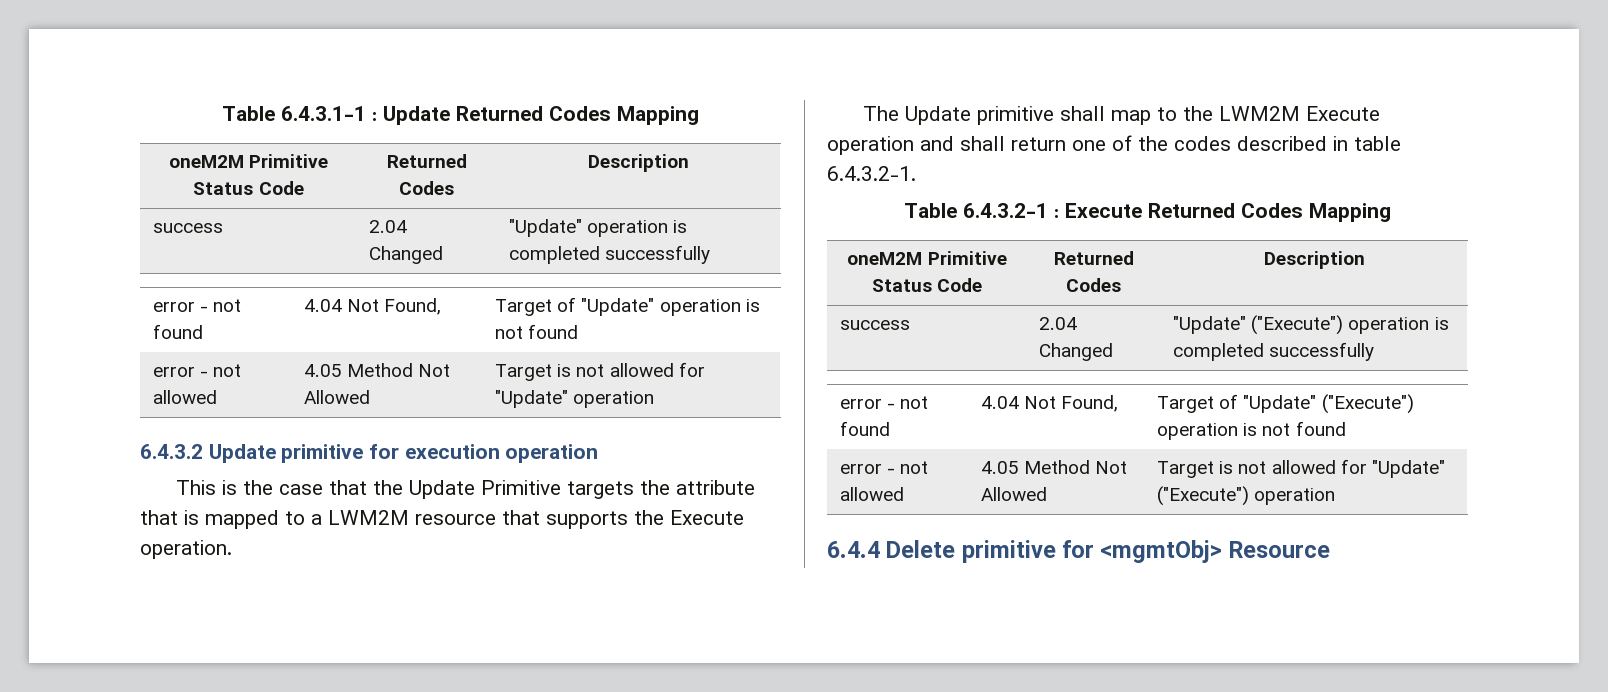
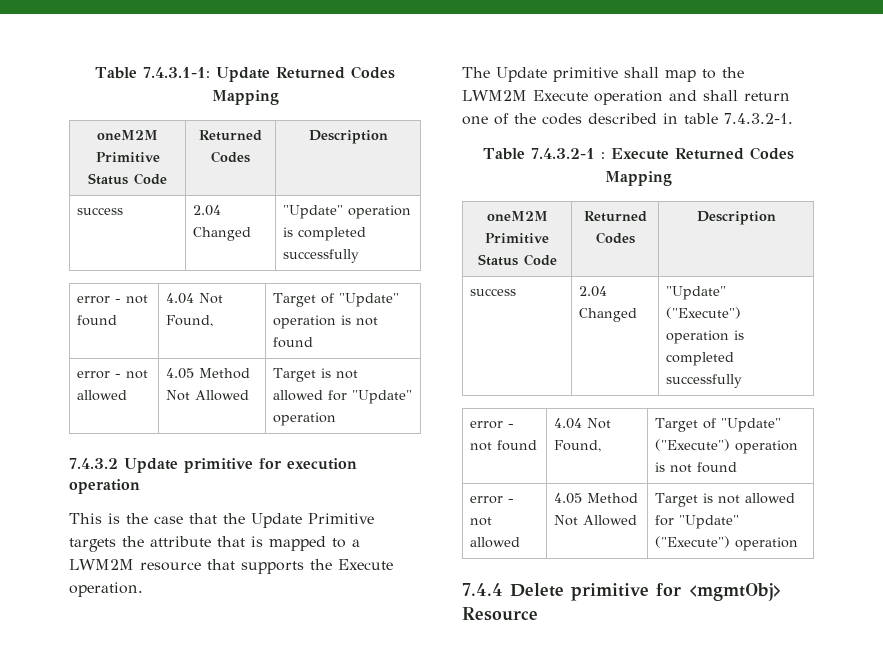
- Table 6.4.3.1-1 : Update Returned Codes Mapping
+ Table 7.4.3.1-1: Update Returned Codes Mapping
- 6.4.3.2 Update primitive for execution operation
+ 7.4.3.2 Update primitive for execution operation
- The Update primitive shall map to the LWM2M Execute operation and shall return one of the codes described in table 6.4.3.2-1.
- Table 6.4.3.2-1 : Execute Returned Codes Mapping
+ The Update primitive shall map to the LWM2M Execute operation and shall return one of the codes described in table 7.4.3.2-1.
+ Table 7.4.3.2-1 : Execute Returned Codes Mapping
- 6.4.4 Delete primitive for <mgmtObj> Resource
+ 7.4.4 Delete primitive for <mgmtObj> Resource

